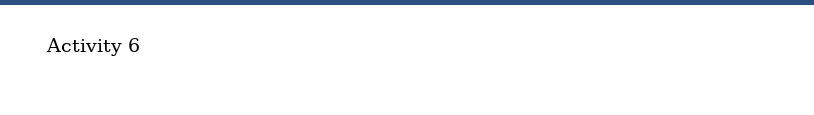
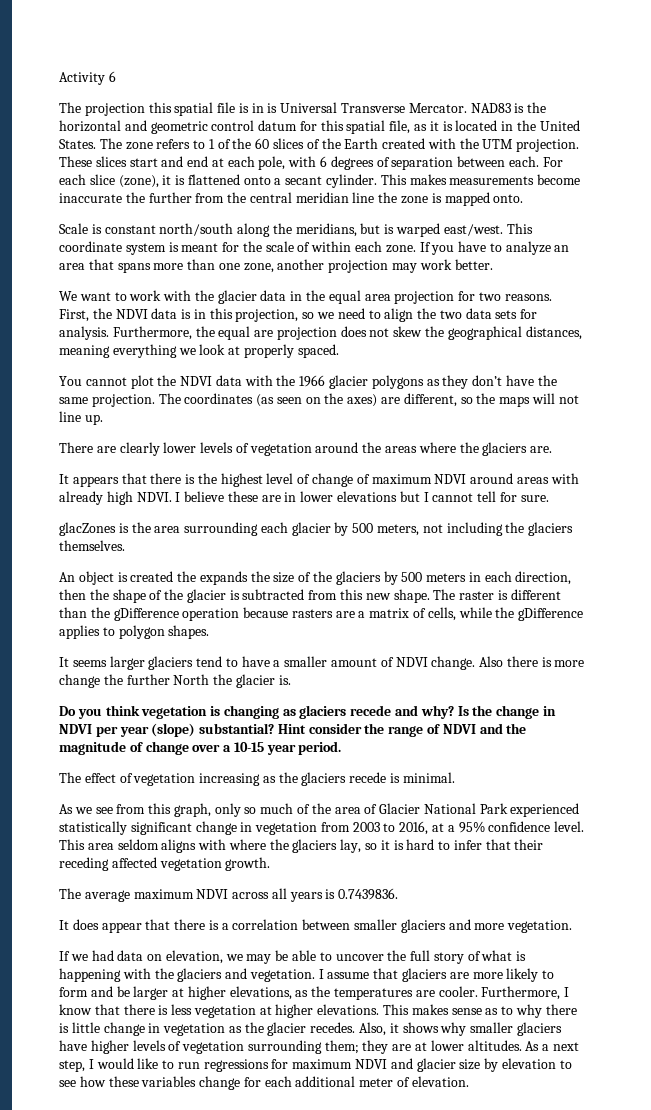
+ The projection this spatial file is in is Universal Transverse Mercator. NAD83 is the horizontal and geometric control datum for this spatial file, as it is located in the United States. The zone refers to 1 of the 60 slices of the Earth created with the UTM projection. These slices start and end at each pole, with 6 degrees of separation between each. For each slice (zone), it is flattened onto a secant cylinder. This makes measurements become inaccurate the further from the central meridian line the zone is mapped onto.
+ Scale is constant north/south along the meridians, but is warped east/west. This coordinate system is meant for the scale of within each zone. If you have to analyze an area that spans more than one zone, another projection may work better.
+ We want to work with the glacier data in the equal area projection for two reasons. First, the NDVI data is in this projection, so we need to align the two data sets for analysis. Furthermore, the equal are projection does not skew the geographical distances, meaning everything we look at properly spaced.
+ You cannot plot the NDVI data with the 1966 glacier polygons as they don’t have the same projection. The coordinates (as seen on the axes) are different, so the maps will not line up.
+ There are clearly lower levels of vegetation around the areas where the glaciers are.
+ It appears that there is the highest level of change of maximum NDVI around areas with already high NDVI. I believe these are in lower elevations but I cannot tell for sure.
+ glacZones is the area surrounding each glacier by 500 meters, not including the glaciers themselves.
+ An object is created the expands the size of the glaciers by 500 meters in each direction, then the shape of the glacier is subtracted from this new shape. The raster is different than the gDifference operation because rasters are a matrix of cells, while the gDifference applies to polygon shapes.
+ It seems larger glaciers tend to have a smaller amount of NDVI change. Also there is more change the further North the glacier is.
+ Do you think vegetation is changing as glaciers recede and why? Is the change in NDVI per year (slope) substantial? Hint consider the range of NDVI and the magnitude of change over a 10-15 year period.
+ The effect of vegetation increasing as the glaciers recede is minimal.
+ As we see from this graph, only so much of the area of Glacier National Park experienced statistically significant change in vegetation from 2003 to 2016, at a 95% confidence level. This area seldom aligns with where the glaciers lay, so it is hard to infer that their receding affected vegetation growth.
+ The average maximum NDVI across all years is 0.7439836.
+ It does appear that there is a correlation between smaller glaciers and more vegetation.
+ If we had data on elevation, we may be able to uncover the full story of what is happening with the glaciers and vegetation. I assume that glaciers are more likely to form and be larger at higher elevations, as the temperatures are cooler. Furthermore, I know that there is less vegetation at higher elevations. This makes sense as to why there is little change in vegetation as the glacier recedes. Also, it shows why smaller glaciers have higher levels of vegetation surrounding them; they are at lower altitudes. As a next step, I would like to run regressions for maximum NDVI and glacier size by elevation to see how these variables change for each additional meter of elevation.

